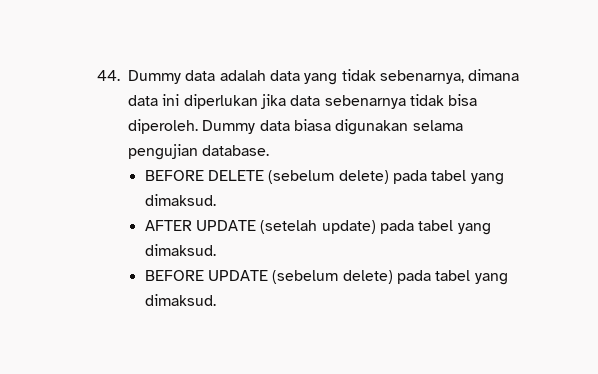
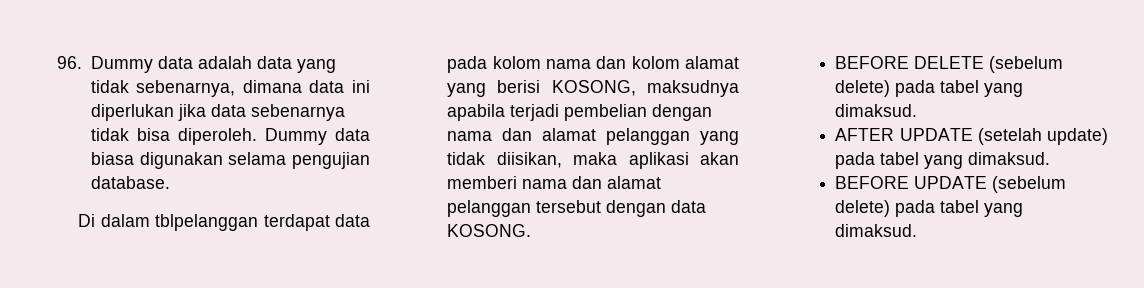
- 44. Dummy data adalah data yang tidak sebenarnya, dimana data ini diperlukan jika data sebenarnya tidak bisa diperoleh.
+ 96. Dummy data adalah data yang tidak sebenarnya, dimana data ini diperlukan jika data sebenarnya tidak bisa diperoleh.
+ Di dalam tblpelanggan terdapat data pada kolom nama dan kolom alamat yang berisi KOSONG, maksudnya apabila terjadi pembelian dengan nama dan alamat pelanggan yang tidak diisikan, maka aplikasi akan memberi nama dan alamat pelanggan tersebut dengan data KOSONG.

